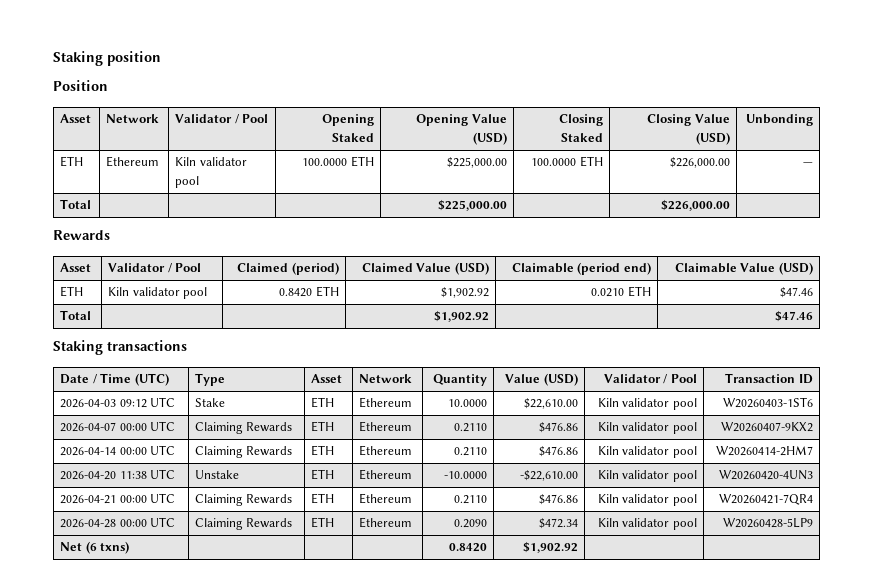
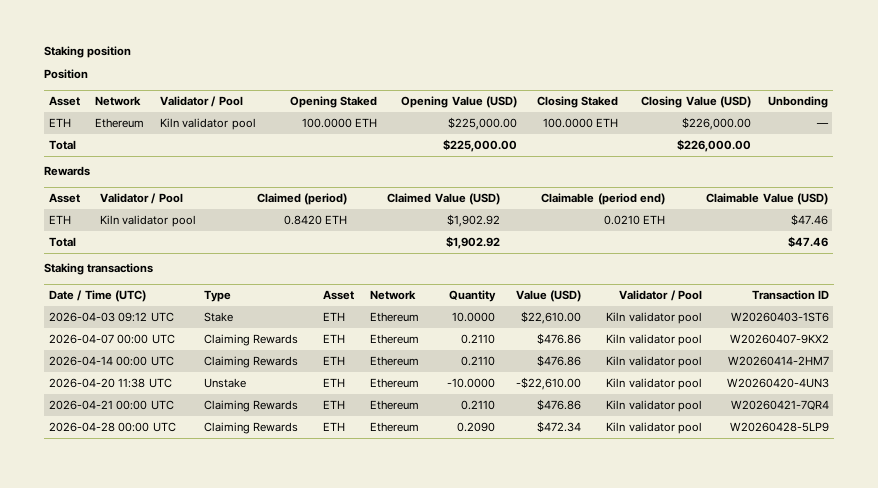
- Net (6 txns) | | | | 0.8420 | $1,902.92 | |

